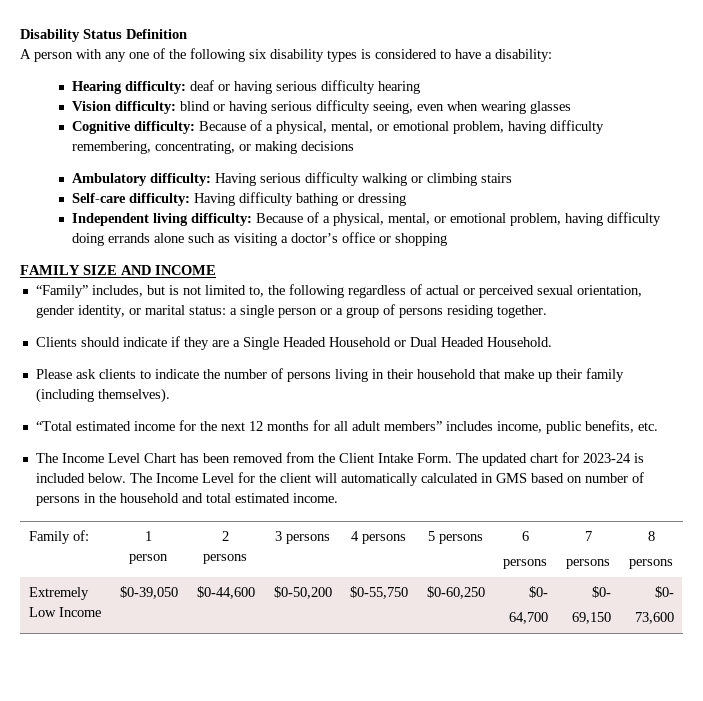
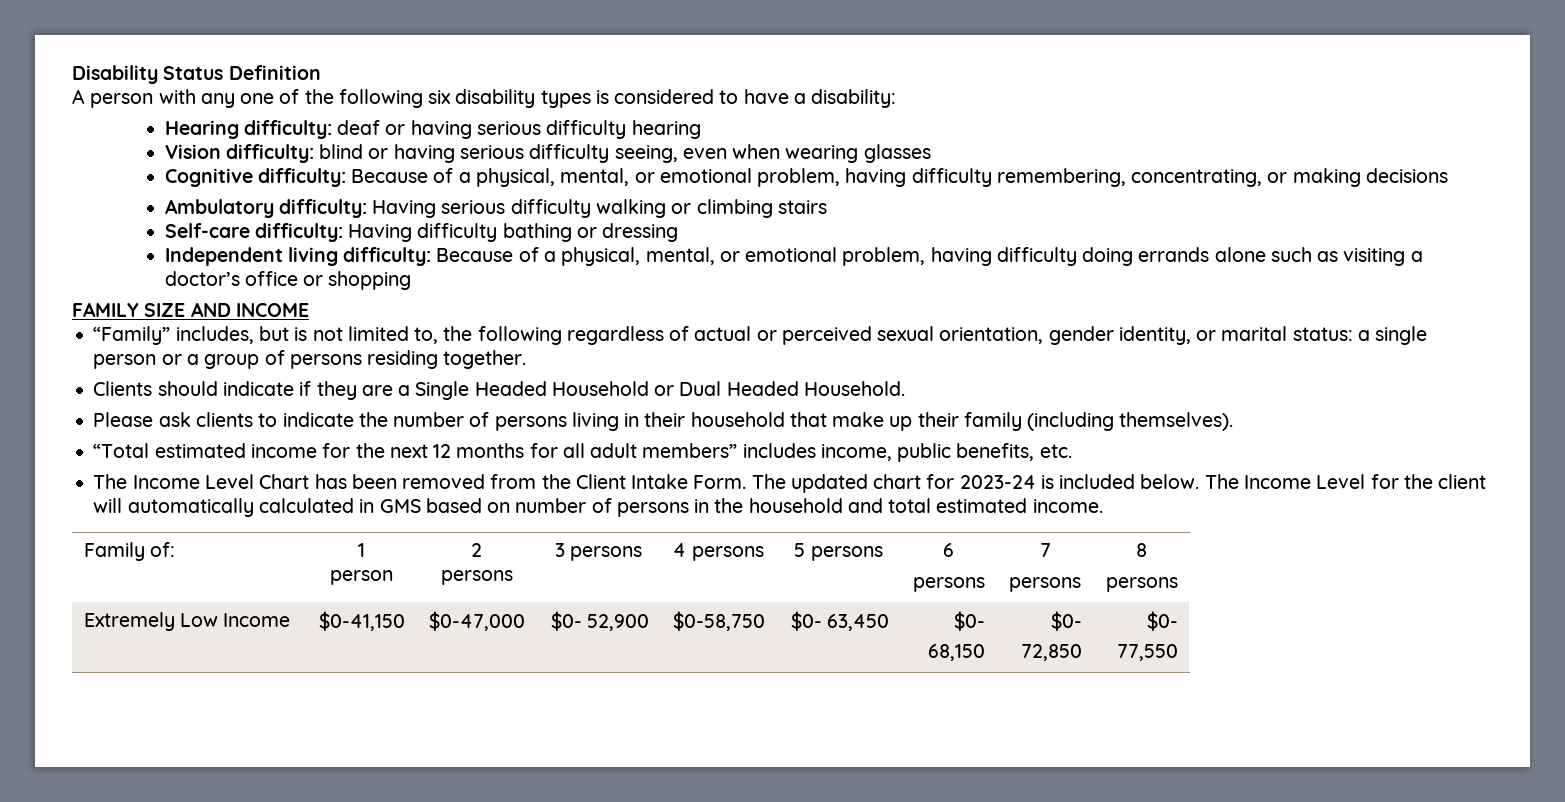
- Extremely Low Income | $0-39,050 | $0-44,600 | $0-50,200 | $0-55,750 | $0-60,250 | $0-
- 64,700 | $0-
- 69,150 | $0-
- 73,600
+ Extremely Low Income | $0-41,150 | $0-47,000 | $0- 52,900 | $0-58,750 | $0- 63,450 | $0-
+ 68,150 | $0-
+ 72,850 | $0-
+ 77,550

